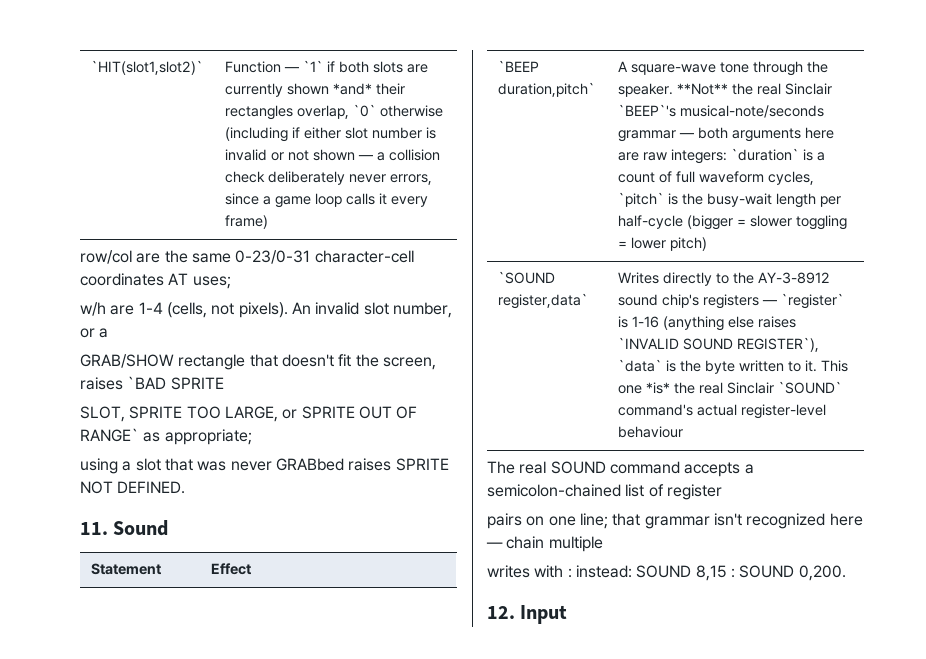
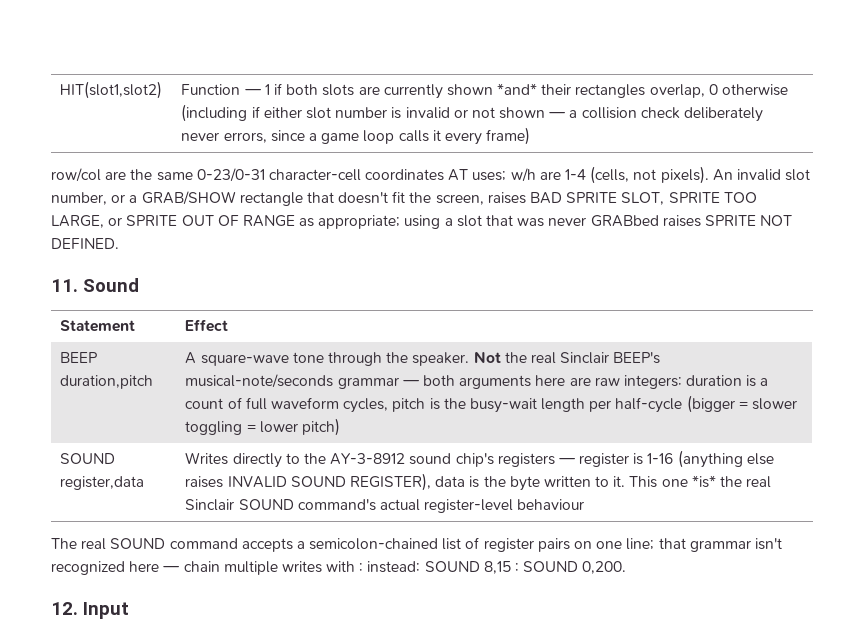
- `HIT(slot1,slot2)`
+ HIT(slot1,slot2)
- Function — `1` if both slots are currently shown *and* their rectangles overlap, `0` otherwise (including if either slot number is invalid or not shown — a collision check deliberately never errors, since a game loop calls it every frame)
+ Function — 1 if both slots are currently shown *and* their rectangles overlap, 0 otherwise (including if either slot number is invalid or not shown — a collision check deliberately never errors, since a game loop calls it every frame)
- row/col are the same 0-23/0-31 character-cell coordinates AT uses;
- w/h are 1-4 (cells, not pixels).
+ row/col are the same 0-23/0-31 character-cell coordinates AT uses; w/h are 1-4 (cells, not pixels).
- An invalid slot number, or a
- GRAB/SHOW rectangle that doesn't fit the screen, raises `BAD SPRITE
- SLOT, SPRITE TOO LARGE, or SPRITE OUT OF RANGE` as appropriate;
- using a slot that was never GRABbed raises SPRITE NOT DEFINED.
+ An invalid slot number, or a GRAB/SHOW rectangle that doesn't fit the screen, raises BAD SPRITE SLOT, SPRITE TOO LARGE, or SPRITE OUT OF RANGE as appropriate; using a slot that was never GRABbed raises SPRITE NOT DEFINED.
- `BEEP duration,pitch`
+ BEEP duration,pitch
- **Not** the real Sinclair `BEEP`'s musical-note/seconds grammar — both arguments here are raw integers: `duration` is a count of full waveform cycles, `pitch` is the busy-wait length per half-cycle (bigger = slower toggling = lower pitch)
+ Not the real Sinclair BEEP's musical-note/seconds grammar — both arguments here are raw integers: duration is a count of full waveform cycles, pitch is the busy-wait length per half-cycle (bigger = slower toggling = lower pitch)
- `SOUND register,data` | Writes directly to the AY-3-8912 sound chip's registers — `register` is 1-16 (anything else raises `INVALID SOUND REGISTER`), `data` is the byte written to it. This one *is* the real Sinclair `SOUND` command's actual register-level behaviour
+ SOUND register,data | Writes directly to the AY-3-8912 sound chip's registers — register is 1-16 (anything else raises INVALID SOUND REGISTER), data is the byte written to it. This one *is* the real Sinclair SOUND command's actual register-level behaviour
- The real SOUND command accepts a semicolon-chained list of register
- pairs on one line; that grammar isn't recognized here — chain multiple
- writes with : instead: SOUND 8,15 : SOUND 0,200.
+ The real SOUND command accepts a semicolon-chained list of register pairs on one line; that grammar isn't recognized here — chain multiple writes with : instead: SOUND 8,15 : SOUND 0,200.

